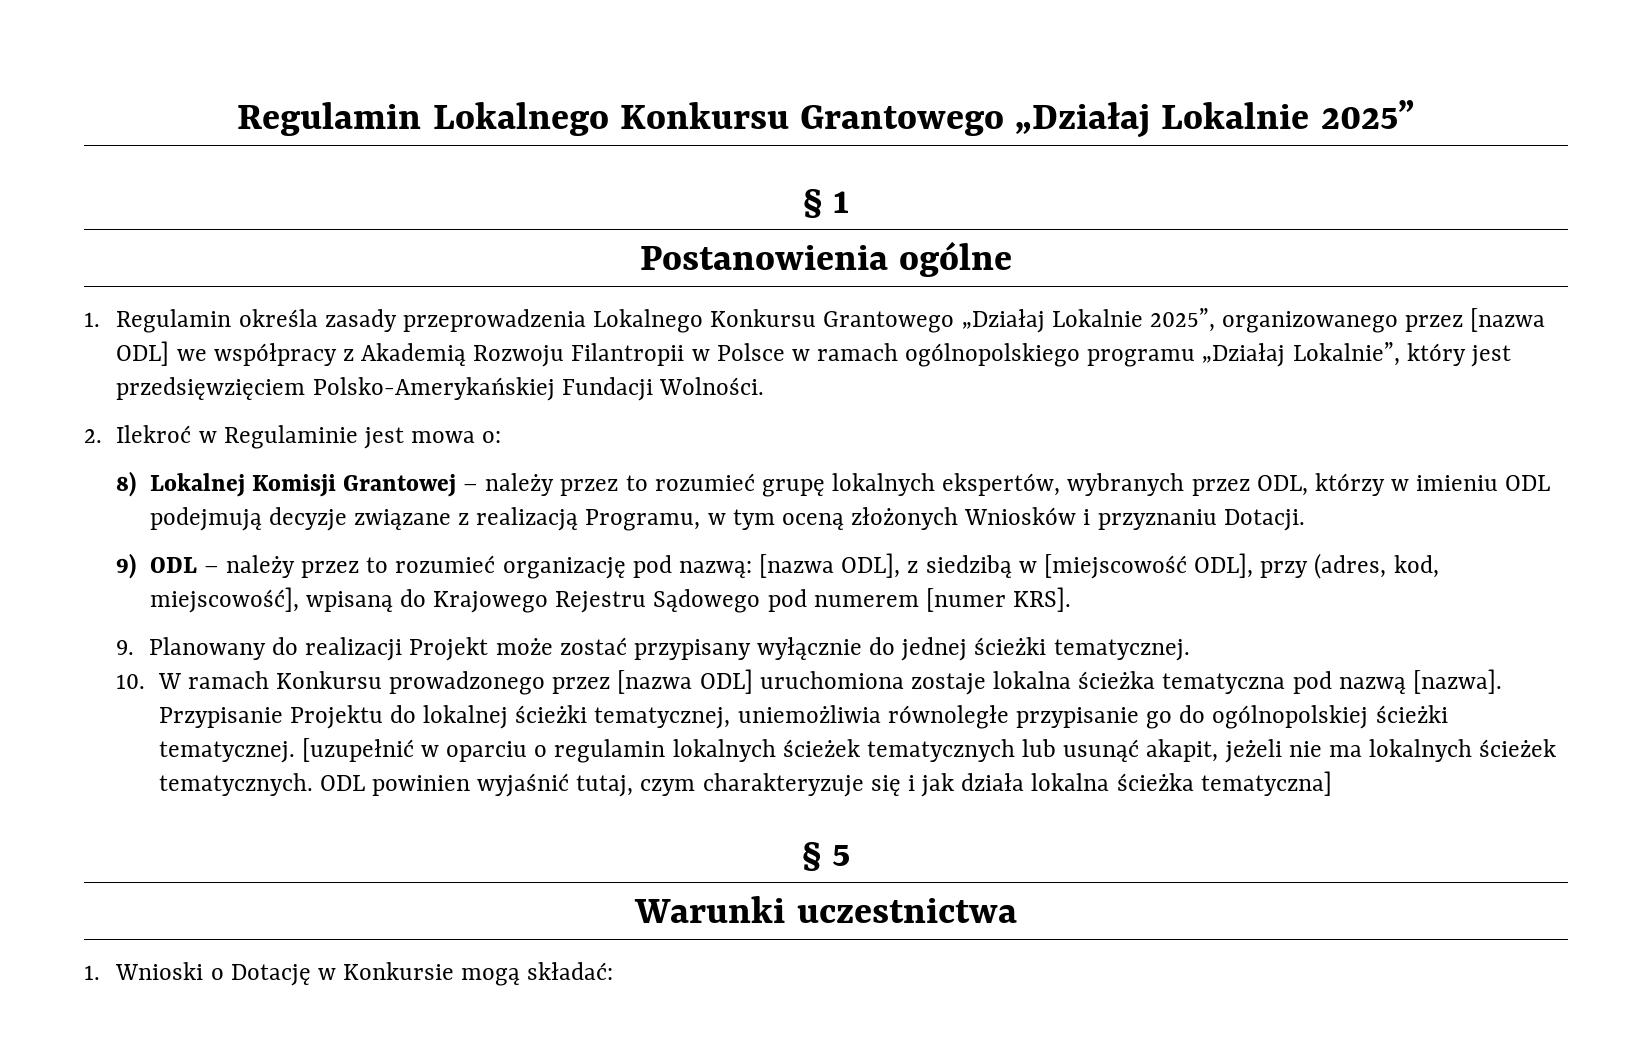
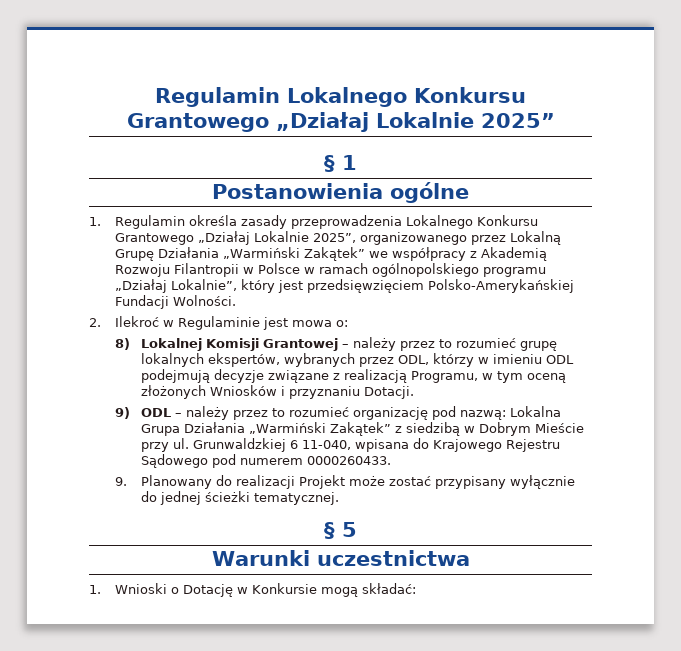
- 1. Regulamin określa zasady przeprowadzenia Lokalnego Konkursu Grantowego „Działaj Lokalnie 2025”, organizowanego przez [nazwa ODL] we współpracy z Akademią Rozwoju Filantropii w Polsce w ramach ogólnopolskiego programu „Działaj Lokalnie”, który jest przedsięwzięciem Polsko-Amerykańskiej Fundacji Wolności.
+ 1. Regulamin określa zasady przeprowadzenia Lokalnego Konkursu Grantowego „Działaj Lokalnie 2025”, organizowanego przez Lokalną Grupę Działania „Warmiński Zakątek” we współpracy z Akademią Rozwoju Filantropii w Polsce w ramach ogólnopolskiego programu „Działaj Lokalnie”, który jest przedsięwzięciem Polsko-Amerykańskiej Fundacji Wolności.
- 9) ODL – należy przez to rozumieć organizację pod nazwą: [nazwa ODL], z siedzibą w [miejscowość ODL], przy (adres, kod, miejscowość], wpisaną do Krajowego Rejestru Sądowego pod numerem [numer KRS].
+ 9) ODL – należy przez to rozumieć organizację pod nazwą: Lokalna Grupa Działania „Warmiński Zakątek” z siedzibą w Dobrym Mieście przy ul. Grunwaldzkiej 6 11-040, wpisana do Krajowego Rejestru Sądowego pod numerem 0000260433.
- 10. W ramach Konkursu prowadzonego przez [nazwa ODL] uruchomiona zostaje lokalna ścieżka tematyczna pod nazwą [nazwa]. Przypisanie Projektu do lokalnej ścieżki tematycznej, uniemożliwia równoległe przypisanie go do ogólnopolskiej ścieżki tematycznej. [uzupełnić w oparciu o regulamin lokalnych ścieżek tematycznych lub usunąć akapit, jeżeli nie ma lokalnych ścieżek tematycznych. ODL powinien wyjaśnić tutaj, czym charakteryzuje się i jak działa lokalna ścieżka tematyczna]

